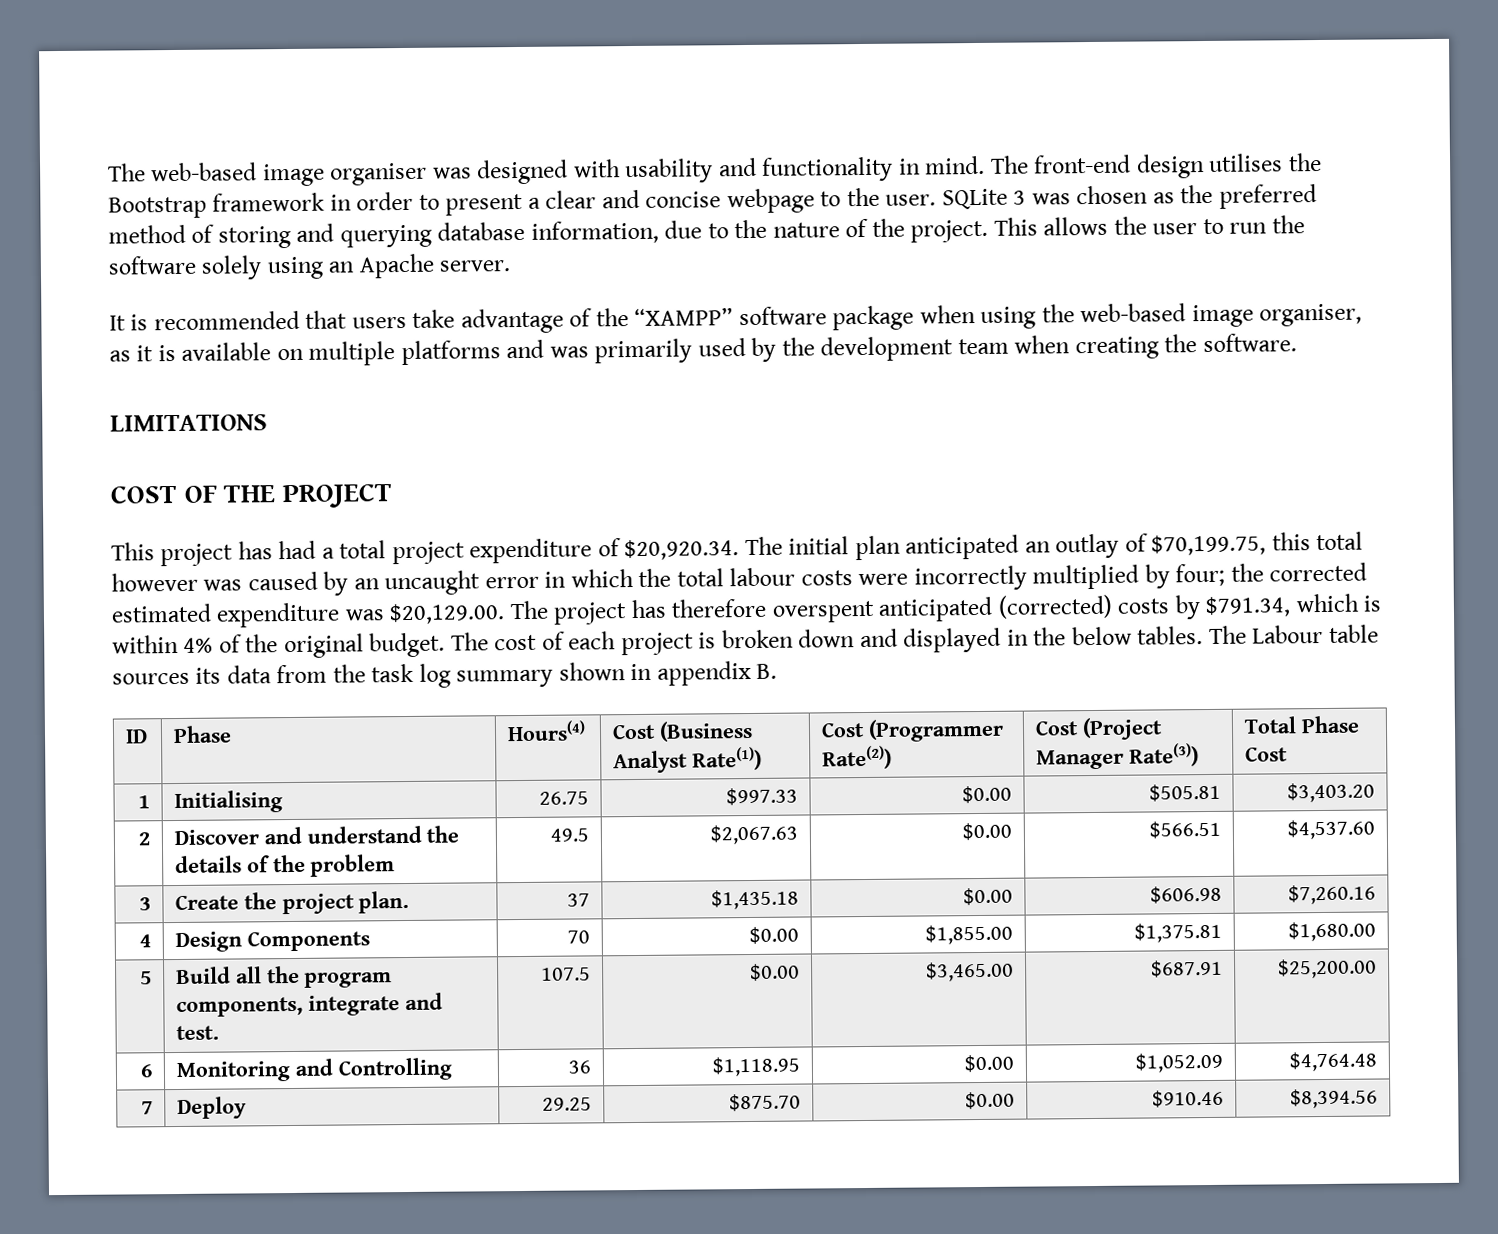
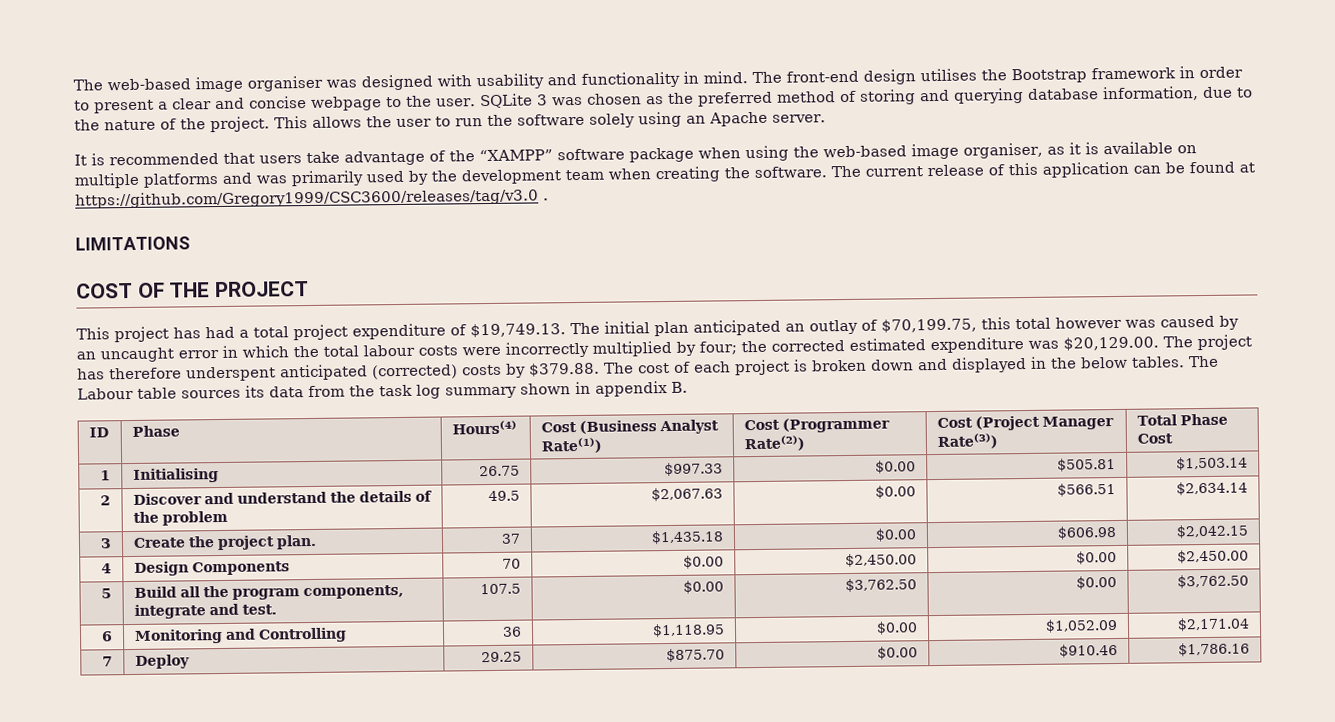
+ The current release of this application can be found at https://github.com/Gregory1999/CSC3600/releases/tag/v3.0 .
- This project has had a total project expenditure of $20,920.34. The initial plan anticipated an outlay of $70,199.75, this total however was caused by an uncaught error in which the total labour costs were incorrectly multiplied by four;
+ This project has had a total project expenditure of $19,749.13. The initial plan anticipated an outlay of $70,199.75, this total however was caused by an uncaught error in which the total labour costs were incorrectly multiplied by four;
- the corrected estimated expenditure was $20,129.00. The project has therefore overspent anticipated (corrected) costs by $791.34, which is within 4% of the original budget. The cost of each project is broken down and displayed in the below tables.
+ the corrected estimated expenditure was $20,129.00. The project has therefore underspent anticipated (corrected) costs by $379.88. The cost of each project is broken down and displayed in the below tables.
- 1 | Initialising | 26.75 | $997.33 | $0.00 | $505.81 | $3,403.20
+ 1 | Initialising | 26.75 | $997.33 | $0.00 | $505.81 | $1,503.14
- 2 | Discover and understand the details of the problem | 49.5 | $2,067.63 | $0.00 | $566.51 | $4,537.60
+ 2 | Discover and understand the details of the problem | 49.5 | $2,067.63 | $0.00 | $566.51 | $2,634.14
- 3 | Create the project plan. | 37 | $1,435.18 | $0.00 | $606.98 | $7,260.16
+ 3 | Create the project plan. | 37 | $1,435.18 | $0.00 | $606.98 | $2,042.15
- 4 | Design Components | 70 | $0.00 | $1,855.00 | $1,375.81 | $1,680.00
+ 4 | Design Components | 70 | $0.00 | $2,450.00 | $0.00 | $2,450.00
- 5 | Build all the program components, integrate and test. | 107.5 | $0.00 | $3,465.00 | $687.91 | $25,200.00
+ 5 | Build all the program components, integrate and test. | 107.5 | $0.00 | $3,762.50 | $0.00 | $3,762.50
- 6 | Monitoring and Controlling | 36 | $1,118.95 | $0.00 | $1,052.09 | $4,764.48
+ 6 | Monitoring and Controlling | 36 | $1,118.95 | $0.00 | $1,052.09 | $2,171.04
- 7 | Deploy | 29.25 | $875.70 | $0.00 | $910.46 | $8,394.56
+ 7 | Deploy | 29.25 | $875.70 | $0.00 | $910.46 | $1,786.16

